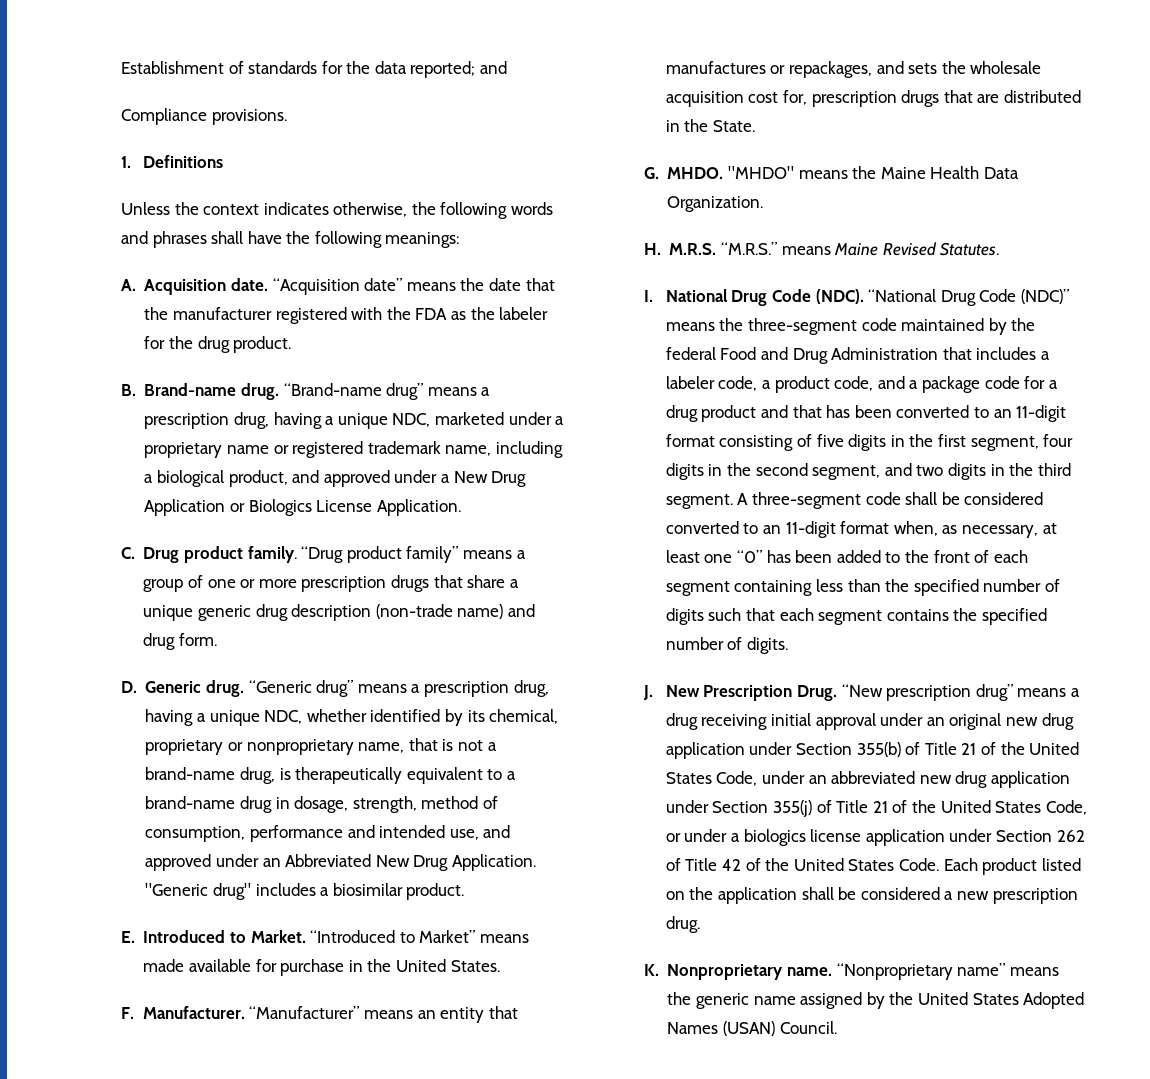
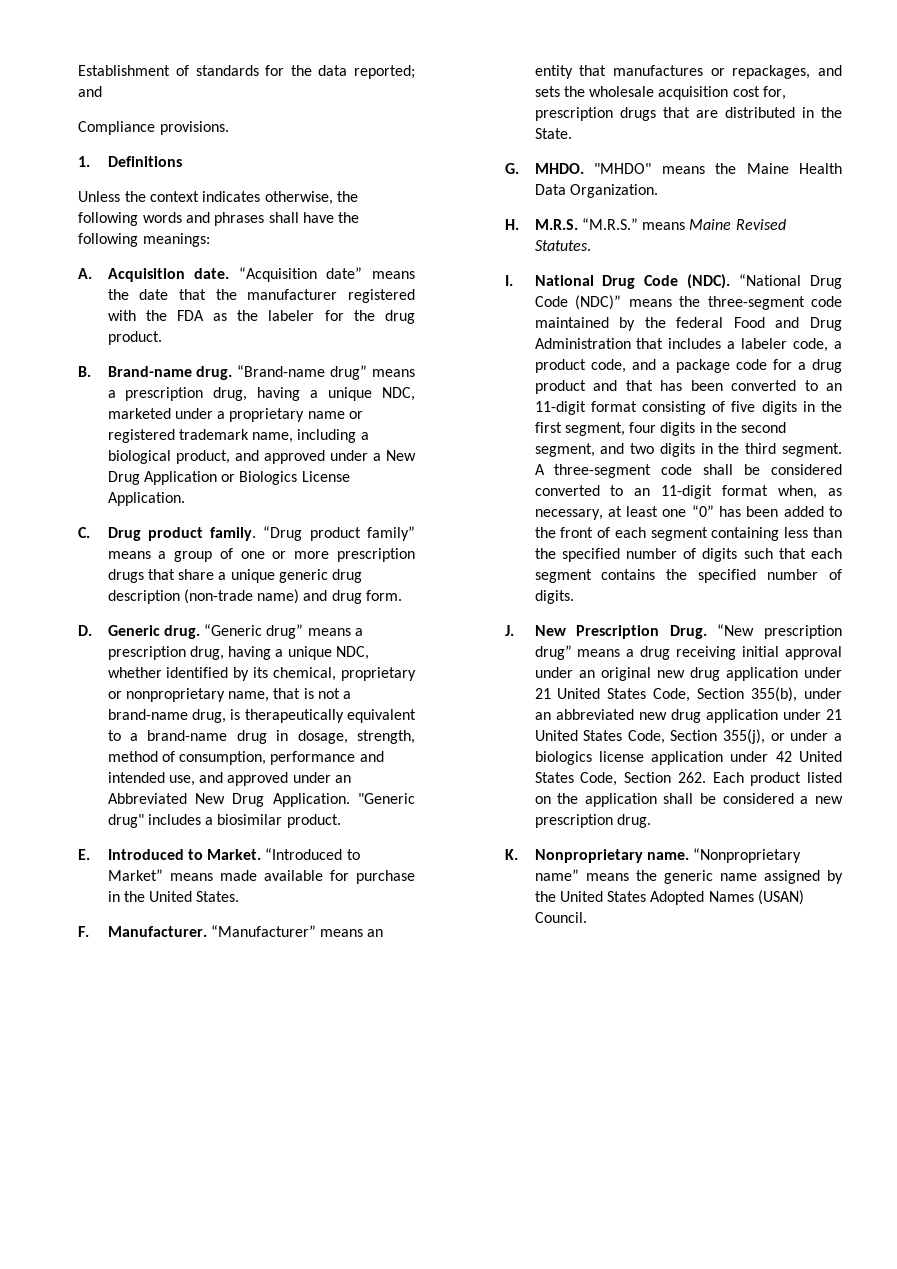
- “New prescription drug” means a drug receiving initial approval under an original new drug application under Section 355(b) of Title 21 of the United States Code, under an abbreviated new drug application under Section 355(j) of Title 21 of the United States Code, or under a biologics license application under Section 262 of Title 42 of the United States Code. Each product listed on the application shall be considered a new prescription drug.
+ “New prescription drug” means a drug receiving initial approval under an original new drug application under 21 United States Code, Section 355(b), under an abbreviated new drug application under 21 United States Code, Section 355(j), or under a biologics license application under 42 United States Code, Section 262. Each product listed on the application shall be considered a new prescription drug.

